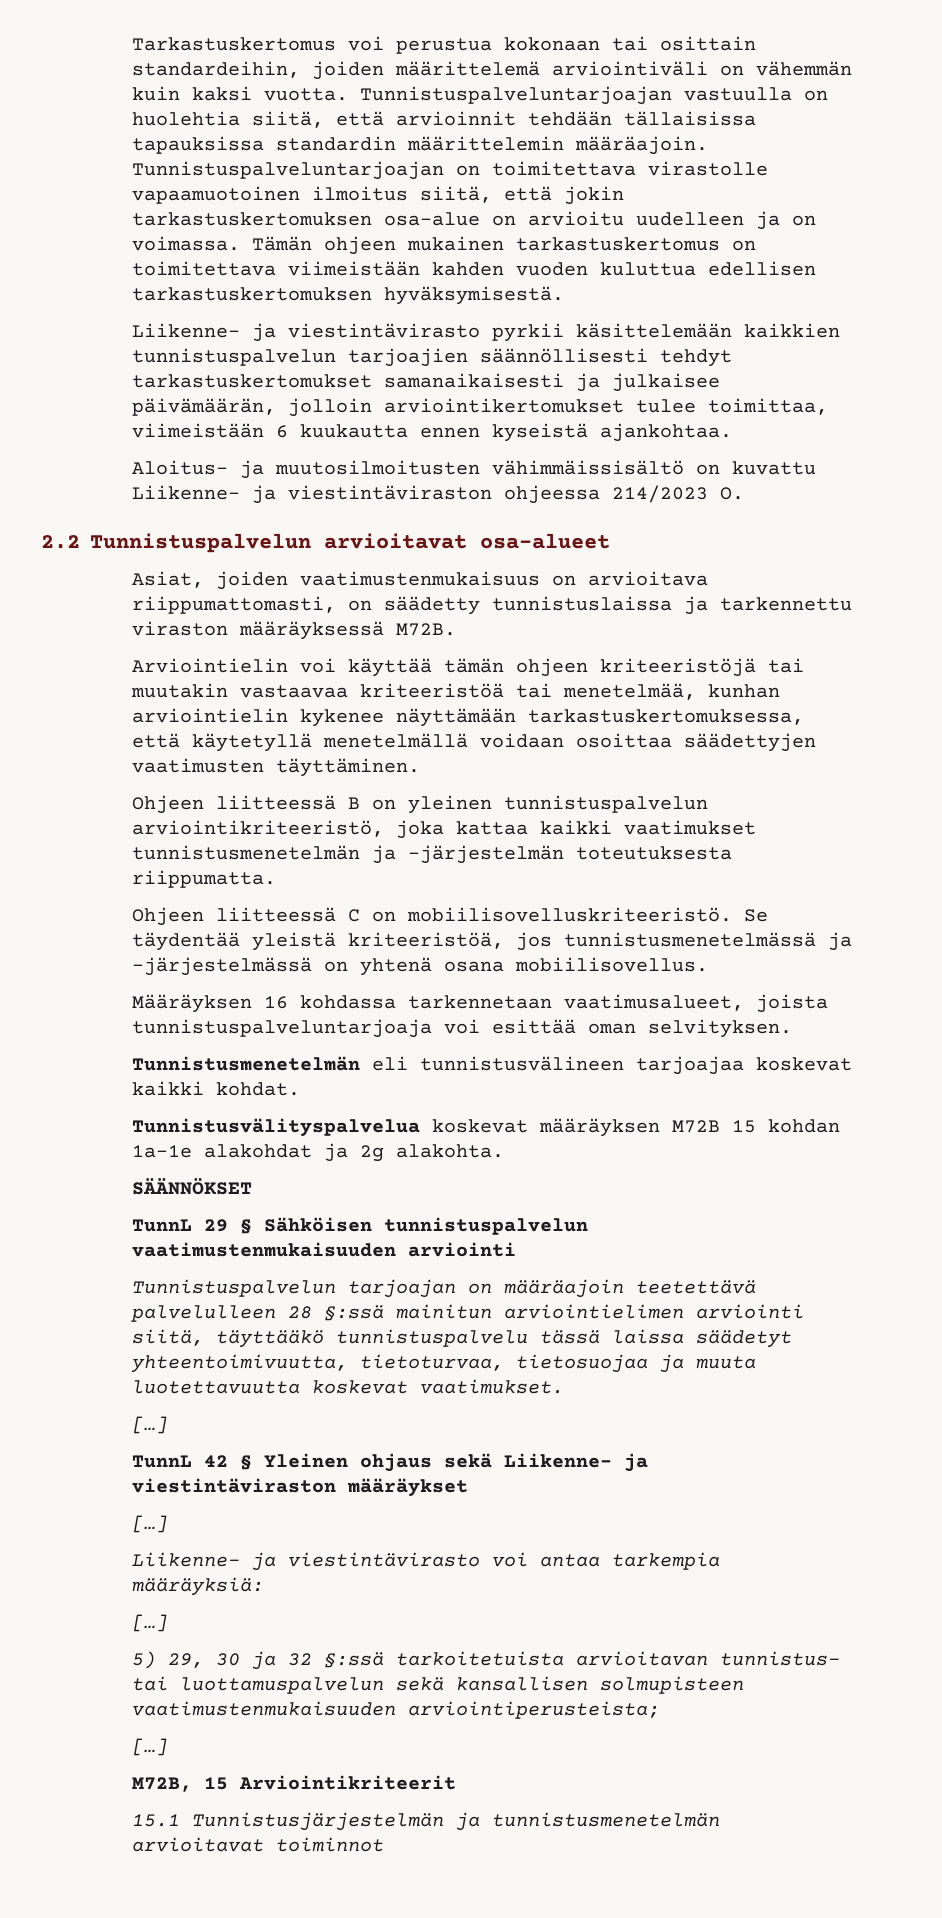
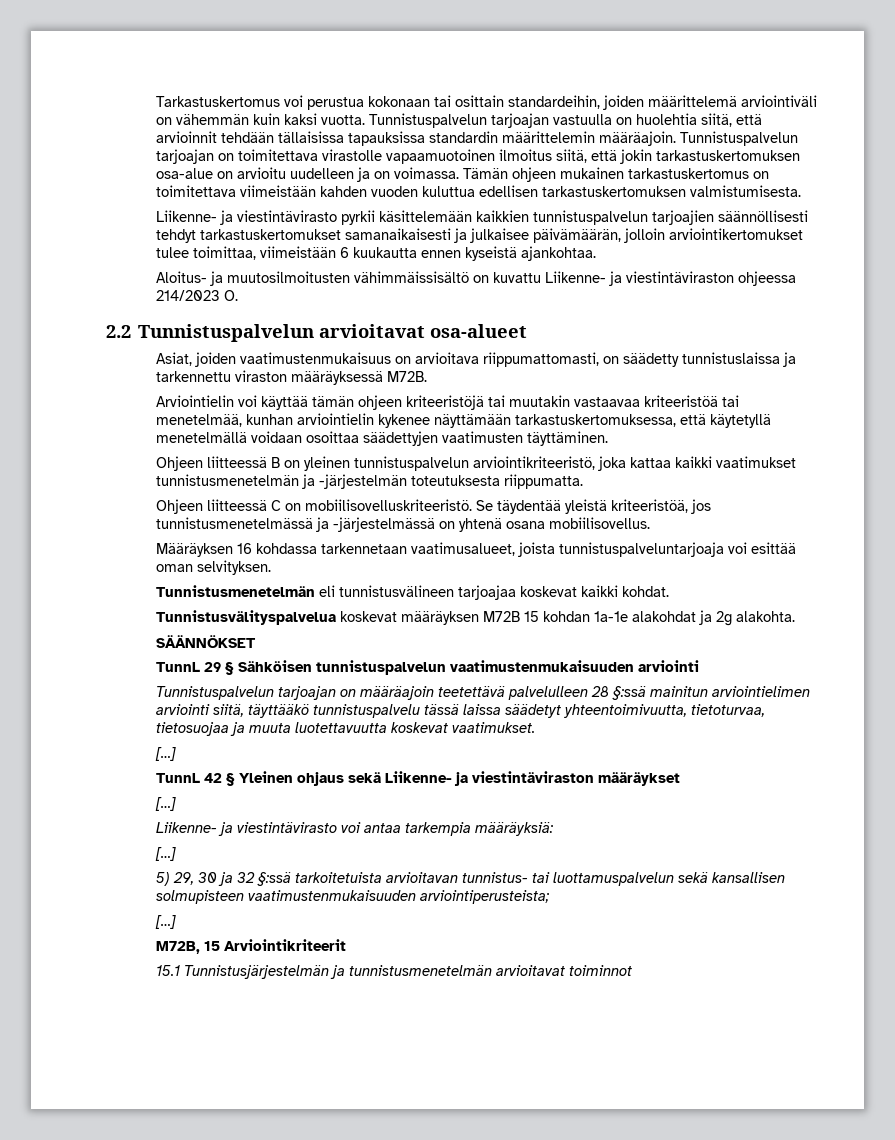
- Tunnistuspalveluntarjoajan vastuulla on huolehtia siitä, että arvioinnit tehdään tällaisissa tapauksissa standardin määrittelemin määräajoin.
+ Tunnistuspalvelun tarjoajan vastuulla on huolehtia siitä, että arvioinnit tehdään tällaisissa tapauksissa standardin määrittelemin määräajoin.
- Tunnistuspalveluntarjoajan on toimitettava virastolle vapaamuotoinen ilmoitus siitä, että jokin tarkastuskertomuksen osa-alue on arvioitu uudelleen ja on voimassa.
+ Tunnistuspalvelun tarjoajan on toimitettava virastolle vapaamuotoinen ilmoitus siitä, että jokin tarkastuskertomuksen osa-alue on arvioitu uudelleen ja on voimassa.
- Tämän ohjeen mukainen tarkastuskertomus on toimitettava viimeistään kahden vuoden kuluttua edellisen tarkastuskertomuksen hyväksymisestä.
+ Tämän ohjeen mukainen tarkastuskertomus on toimitettava viimeistään kahden vuoden kuluttua edellisen tarkastuskertomuksen valmistumisesta.

